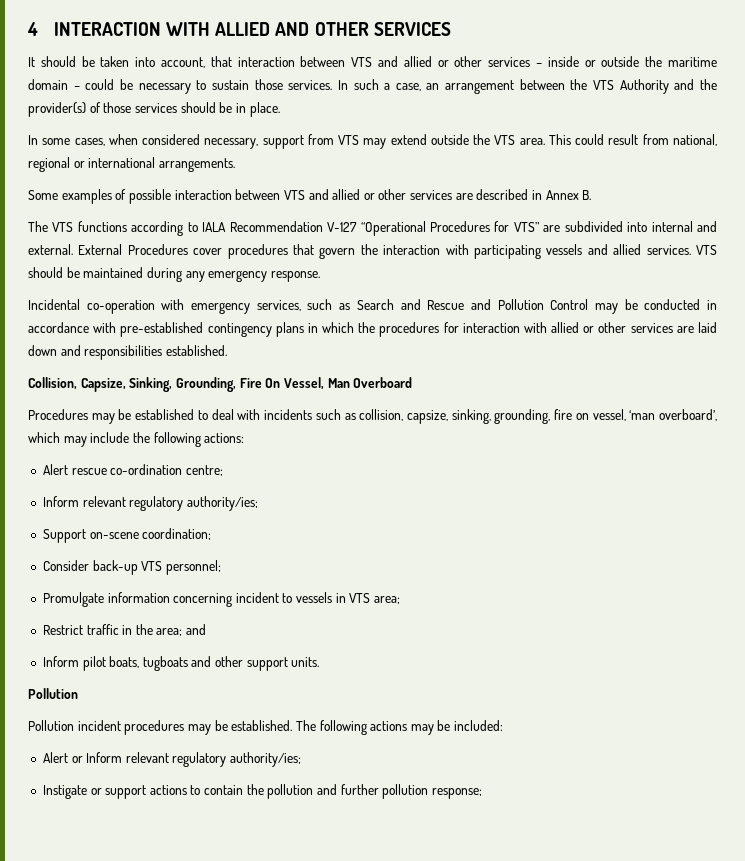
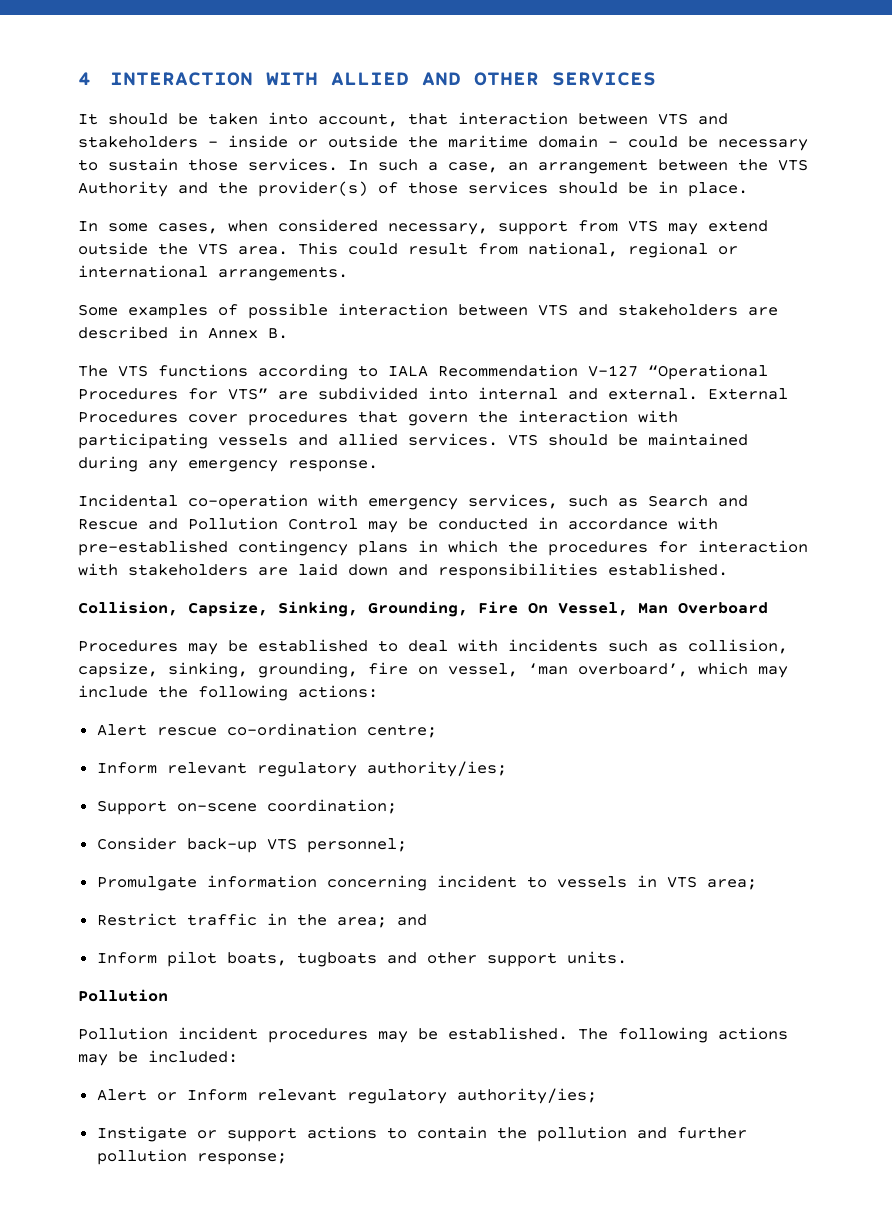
- It should be taken into account, that interaction between VTS and allied or other services – inside or outside the maritime domain – could be necessary to sustain those services.
+ It should be taken into account, that interaction between VTS and stakeholders – inside or outside the maritime domain – could be necessary to sustain those services.
- Some examples of possible interaction between VTS and allied or other services are described in Annex B.
+ Some examples of possible interaction between VTS and stakeholders are described in Annex B.
- Incidental co-operation with emergency services, such as Search and Rescue and Pollution Control may be conducted in accordance with pre-established contingency plans in which the procedures for interaction with allied or other services are laid down and responsibilities established.
+ Incidental co-operation with emergency services, such as Search and Rescue and Pollution Control may be conducted in accordance with pre-established contingency plans in which the procedures for interaction with stakeholders are laid down and responsibilities established.

